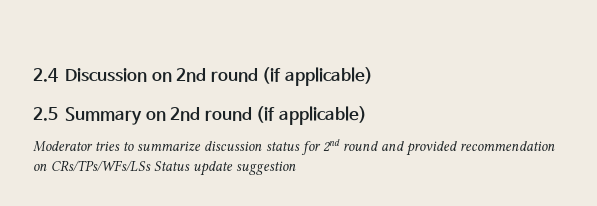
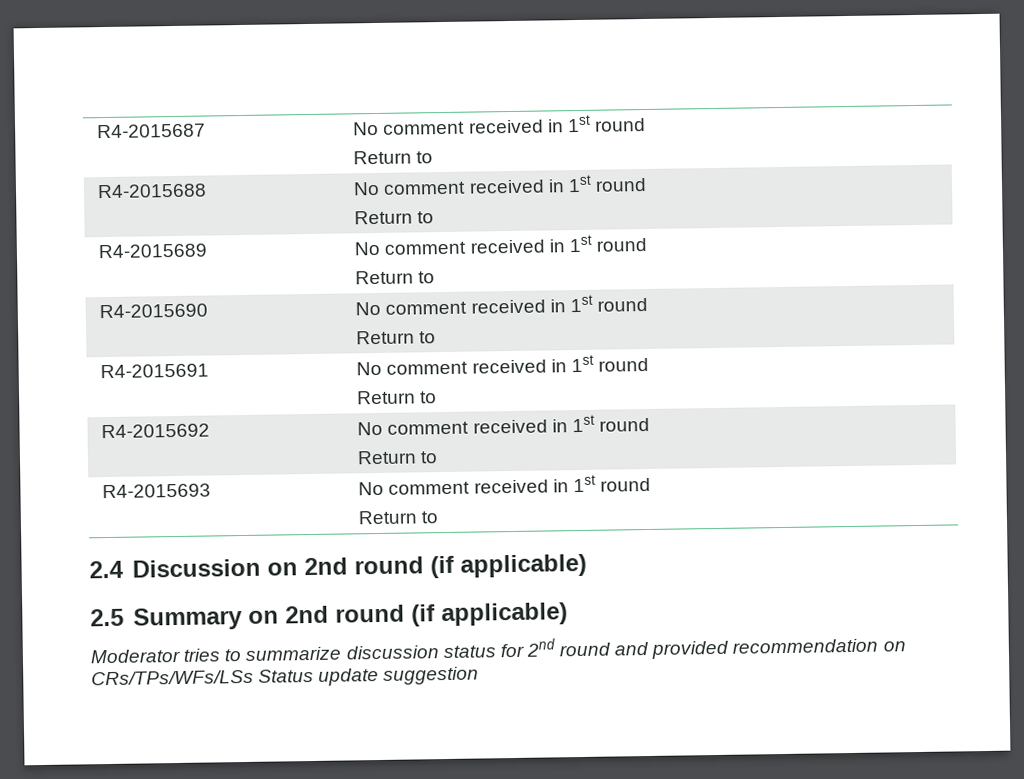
+ R4-2015687 | No comment received in 1st round
+ Return to
+ R4-2015688 | No comment received in 1st round
+ Return to
+ R4-2015689 | No comment received in 1st round
+ Return to
+ R4-2015690 | No comment received in 1st round
+ Return to
+ R4-2015691 | No comment received in 1st round
+ Return to
+ R4-2015692 | No comment received in 1st round
+ Return to
+ R4-2015693 | No comment received in 1st round
+ Return to

